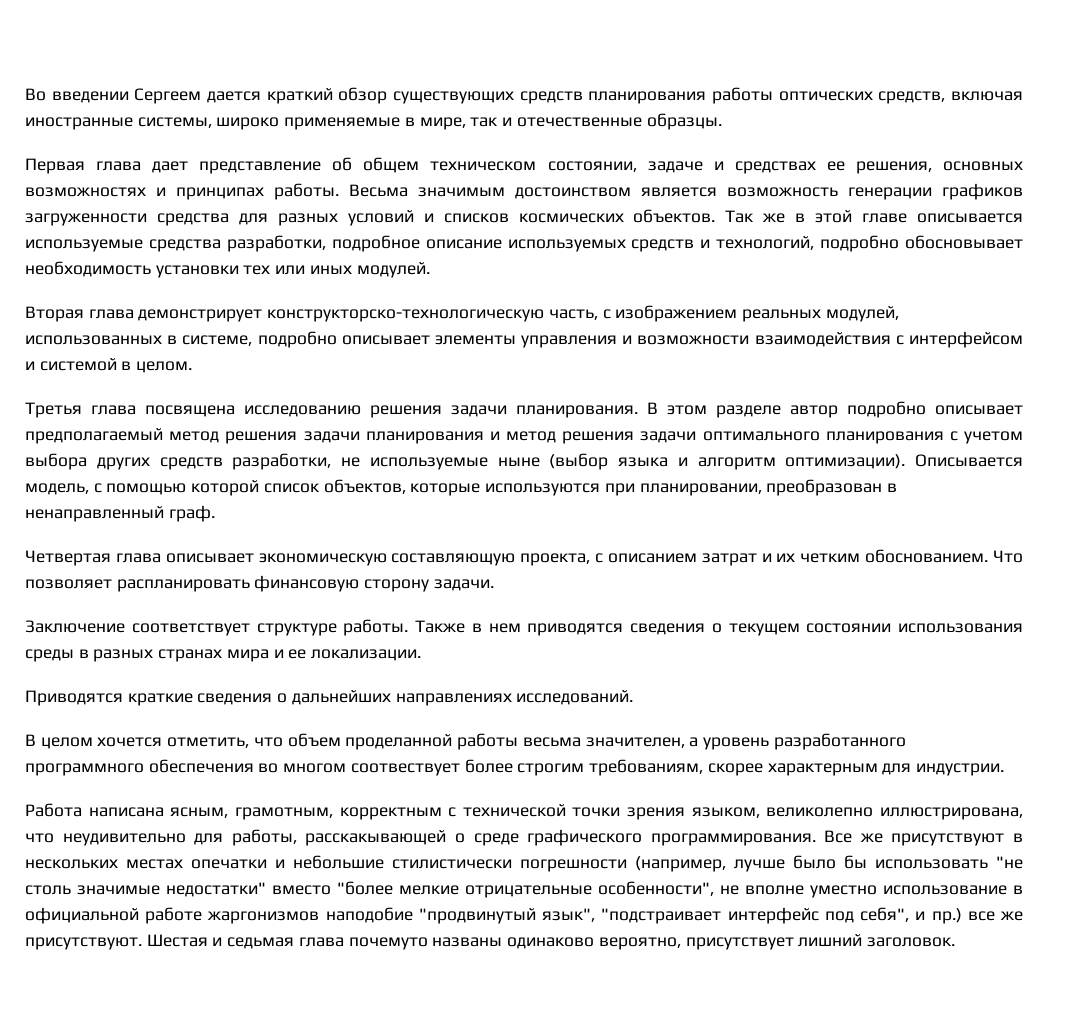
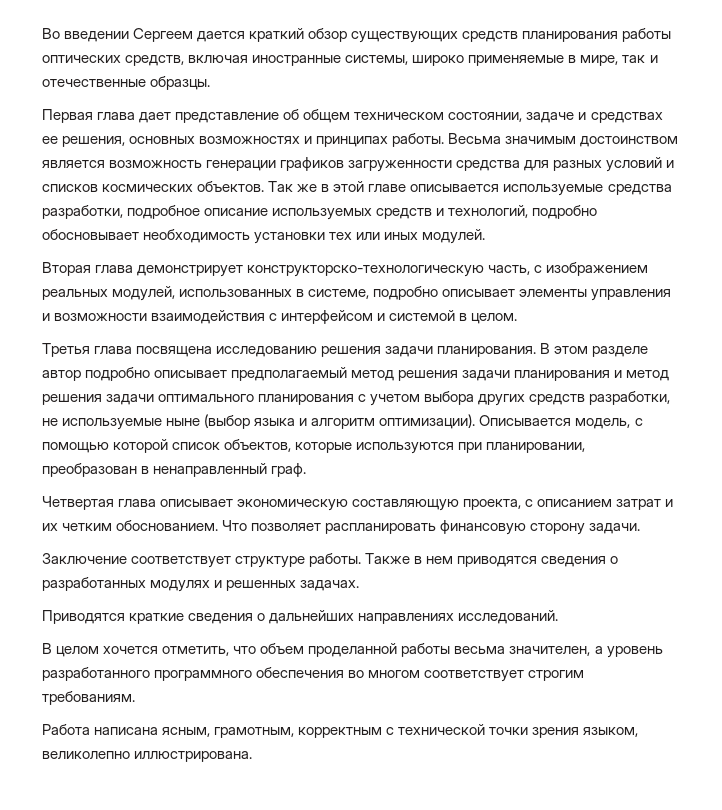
- Также в нем приводятся сведения о текущем состоянии использования среды в разных странах мира и ее локализации.
+ Также в нем приводятся сведения о разработанных модулях и решенных задачах.
- В целом хочется отметить, что объем проделанной работы весьма значителен, а уровень разработанного программного обеспечения во многом соотвествует более строгим требованиям, скорее характерным для индустрии.
+ В целом хочется отметить, что объем проделанной работы весьма значителен, а уровень разработанного программного обеспечения во многом соответствует строгим требованиям.
- Работа написана ясным, грамотным, корректным с технической точки зрения языком, великолепно иллюстрирована, что неудивительно для работы, расскакывающей о среде графического программирования. Все же присутствуют в нескольких местах опечатки и небольшие стилистически погрешности (например, лучше было бы использовать "не столь значимые недостатки" вместо "более мелкие отрицательные особенности", не вполне уместно использование в официальной работе жаргонизмов наподобие "продвинутый язык", "подстраивает интерфейс под себя", и пр.) все же присутствуют. Шестая и седьмая глава почемуто названы одинаково вероятно, присутствует лишний заголовок.
+ Работа написана ясным, грамотным, корректным с технической точки зрения языком, великолепно иллюстрирована.

